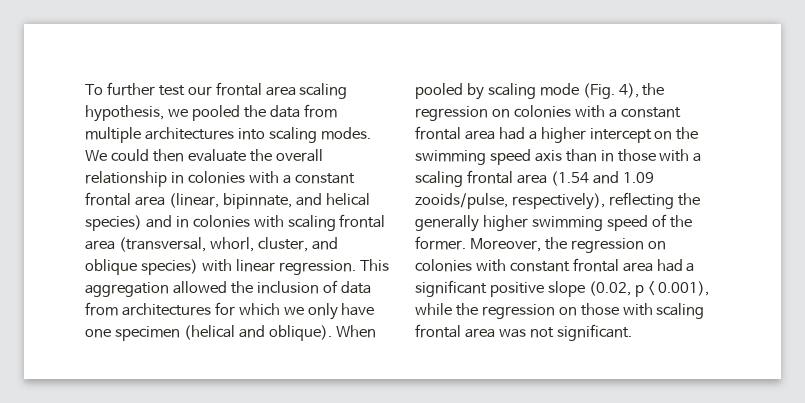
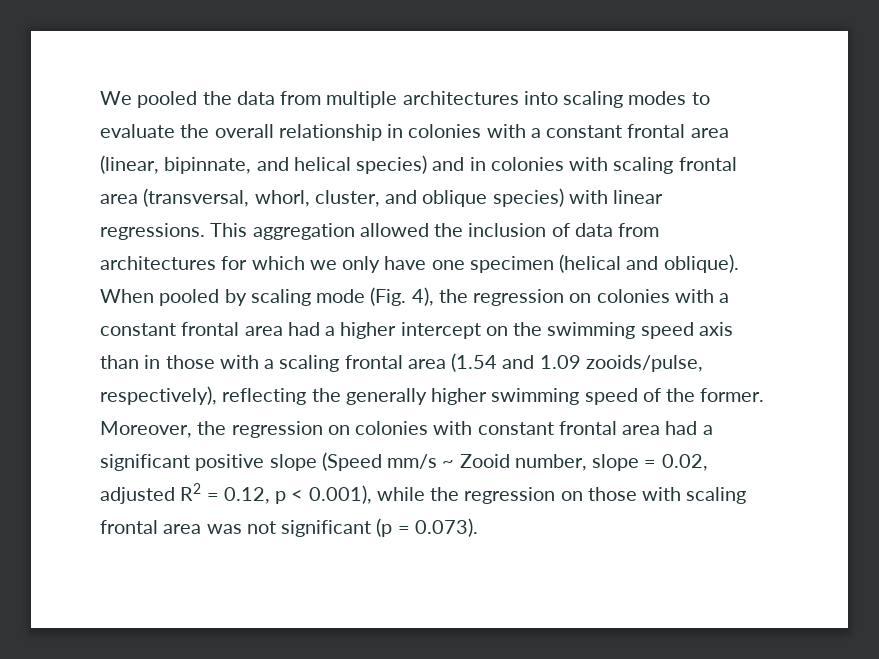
- To further test our frontal area scaling hypothesis, we pooled the data from multiple architectures into scaling modes. We could then evaluate the overall relationship in colonies with a constant frontal area (linear, bipinnate, and helical species) and in colonies with scaling frontal area (transversal, whorl, cluster, and oblique species) with linear regression.
+ We pooled the data from multiple architectures into scaling modes to evaluate the overall relationship in colonies with a constant frontal area (linear, bipinnate, and helical species) and in colonies with scaling frontal area (transversal, whorl, cluster, and oblique species) with linear regressions.
- Moreover, the regression on colonies with constant frontal area had a significant positive slope (0.02, p < 0.001), while the regression on those with scaling frontal area was not significant.
+ Moreover, the regression on colonies with constant frontal area had a significant positive slope (Speed mm/s ~ Zooid number, slope = 0.02, adjusted R2 = 0.12, p < 0.001), while the regression on those with scaling frontal area was not significant (p = 0.073).

